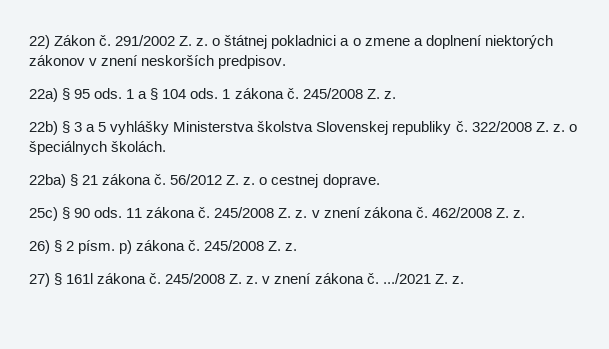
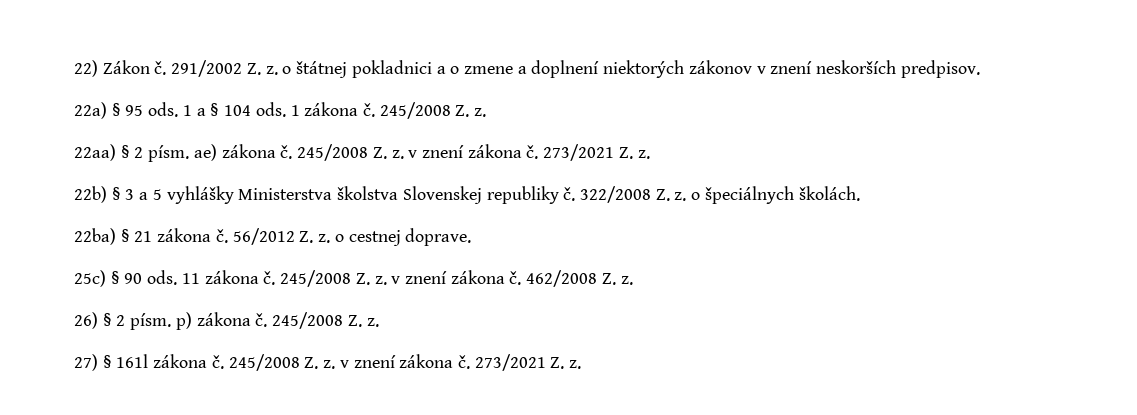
+ 22aa) § 2 písm. ae) zákona č. 245/2008 Z. z. v znení zákona č. 273/2021 Z. z.
- 27) § 161l zákona č. 245/2008 Z. z. v znení zákona č. .../2021 Z. z.
+ 27) § 161l zákona č. 245/2008 Z. z. v znení zákona č. 273/2021 Z. z.

